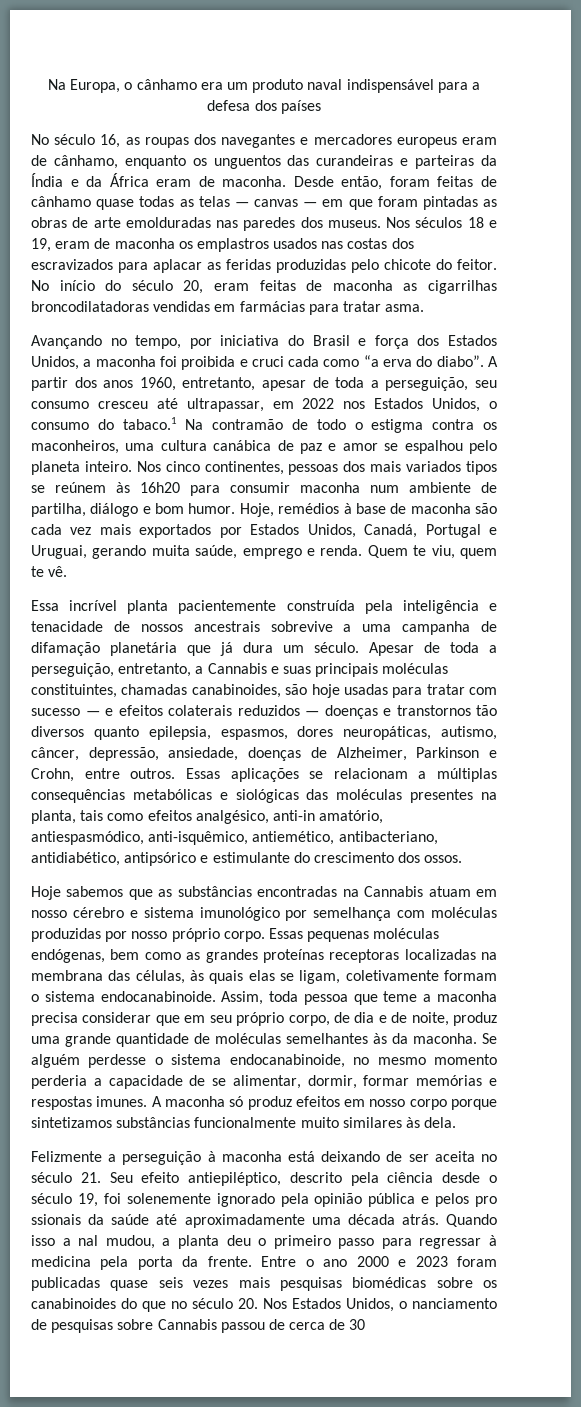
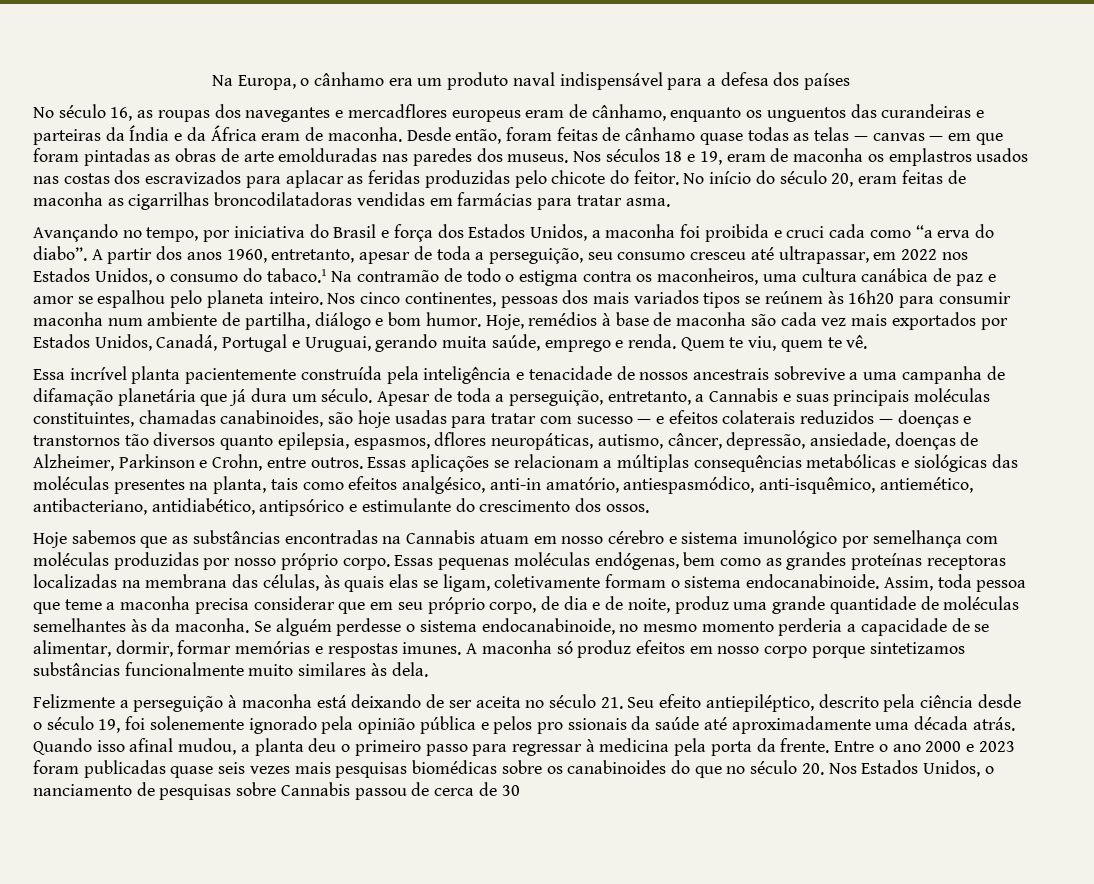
- No século 16, as roupas dos navegantes e mercadores europeus eram de cânhamo, enquanto os unguentos das curandeiras e parteiras da Índia e da África eram de maconha.
+ No século 16, as roupas dos navegantes e mercadflores europeus eram de cânhamo, enquanto os unguentos das curandeiras e parteiras da Índia e da África eram de maconha.
- Apesar de toda a perseguição, entretanto, a Cannabis e suas principais moléculas constituintes, chamadas canabinoides, são hoje usadas para tratar com sucesso — e efeitos colaterais reduzidos — doenças e transtornos tão diversos quanto epilepsia, espasmos, dores neuropáticas, autismo, câncer, depressão, ansiedade, doenças de Alzheimer, Parkinson e Crohn, entre outros.
+ Apesar de toda a perseguição, entretanto, a Cannabis e suas principais moléculas constituintes, chamadas canabinoides, são hoje usadas para tratar com sucesso — e efeitos colaterais reduzidos — doenças e transtornos tão diversos quanto epilepsia, espasmos, dflores neuropáticas, autismo, câncer, depressão, ansiedade, doenças de Alzheimer, Parkinson e Crohn, entre outros.
- Quando isso a nal mudou, a planta deu o primeiro passo para regressar à medicina pela porta da frente.
+ Quando isso afinal mudou, a planta deu o primeiro passo para regressar à medicina pela porta da frente.

